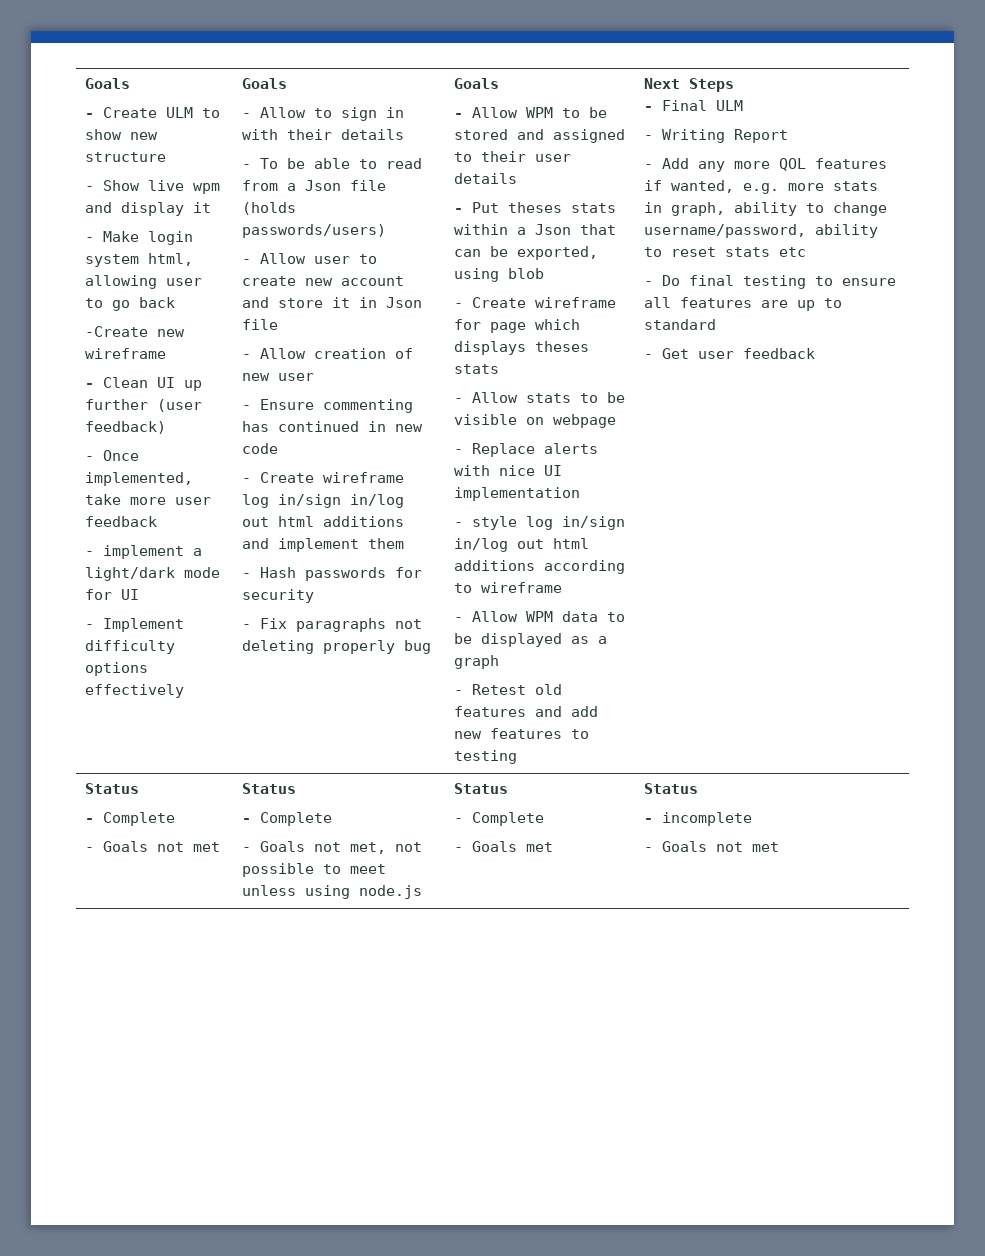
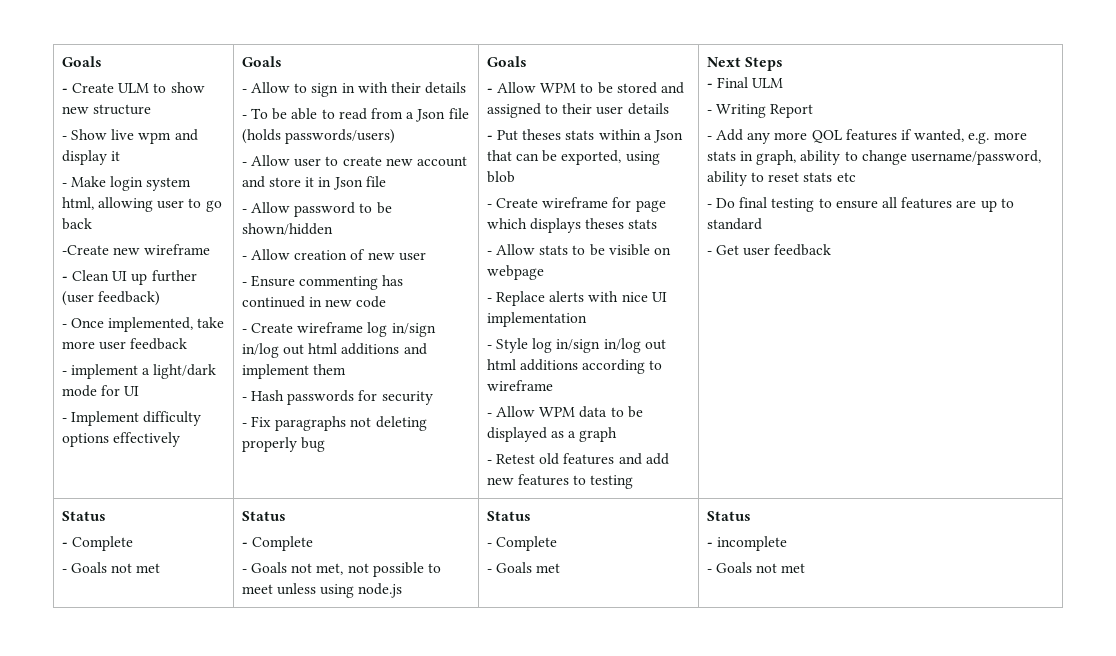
+ - Allow password to be shown/hidden
- - style log in/sign in/log out html additions according to wireframe
+ - Style log in/sign in/log out html additions according to wireframe

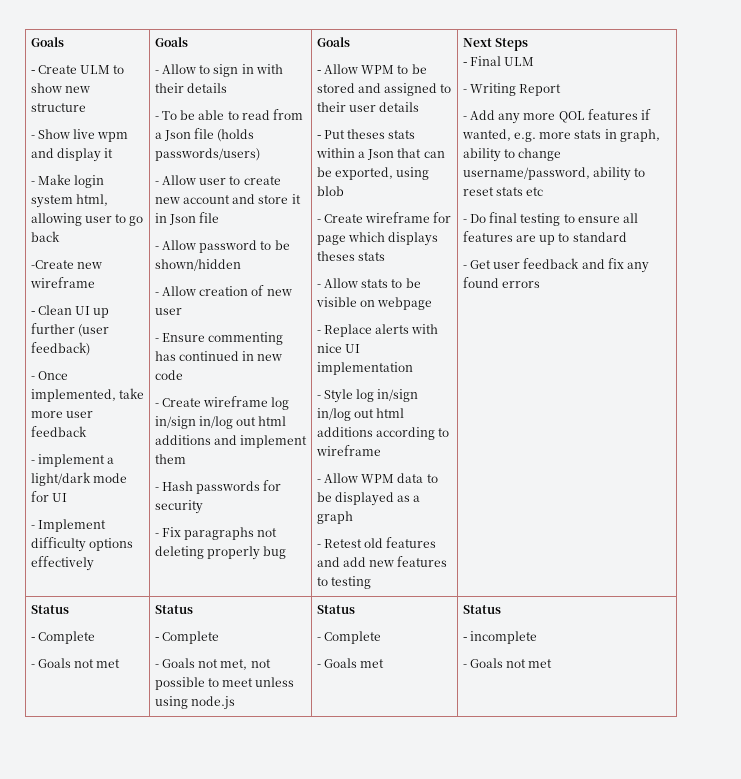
- - Get user feedback
+ - Get user feedback and fix any found errors

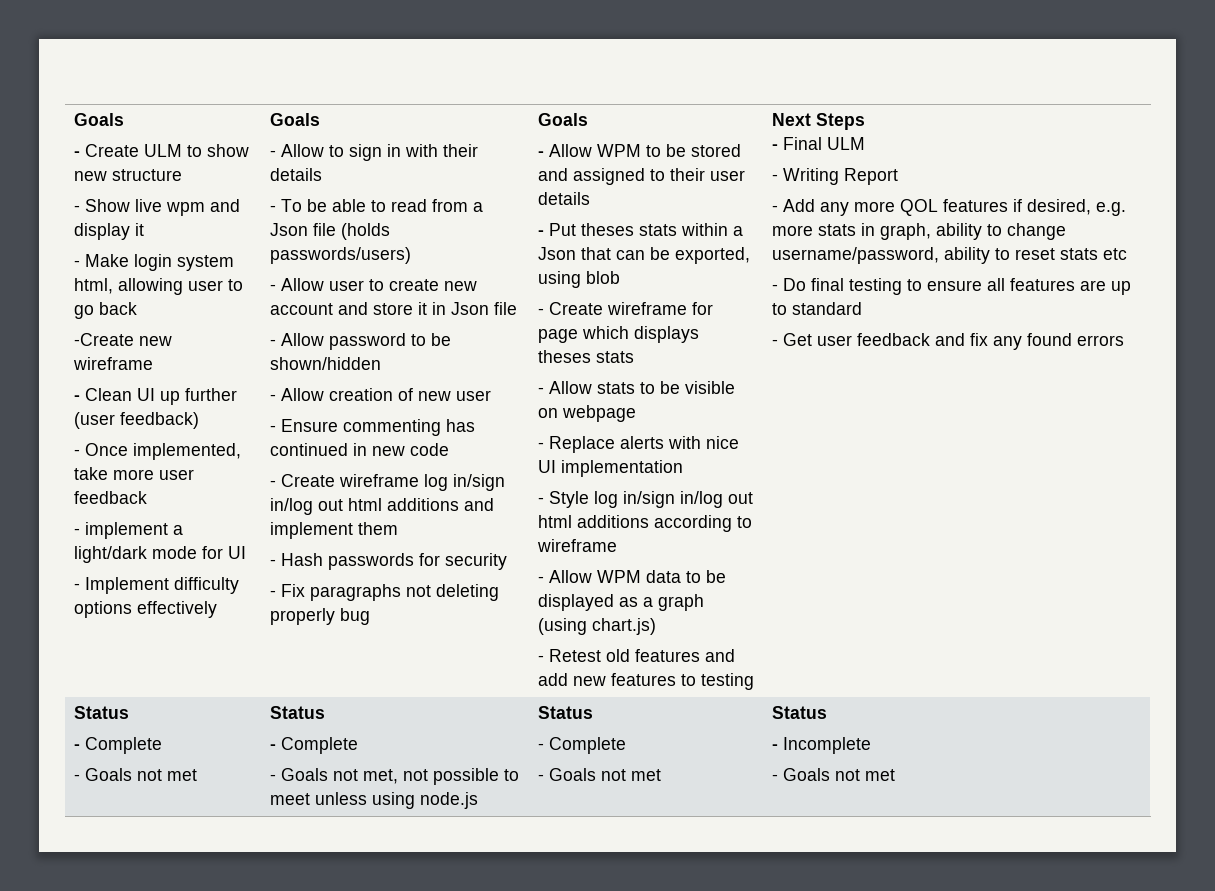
- - Allow WPM data to be displayed as a graph
+ - Allow WPM data to be displayed as a graph (using chart.js)
- - Add any more QOL features if wanted, e.g. more stats in graph, ability to change username/password, ability to reset stats etc
+ - Add any more QOL features if desired, e.g. more stats in graph, ability to change username/password, ability to reset stats etc
  - Get user feedback and fix any found errors
  Status
  - Complete
  - Goals not met | Status
  - Complete
  - Goals not met, not possible to meet unless using node.js | Status
  - Complete
- - Goals met | Status
- - incomplete
+ - Goals not met | Status
+ - Incomplete

